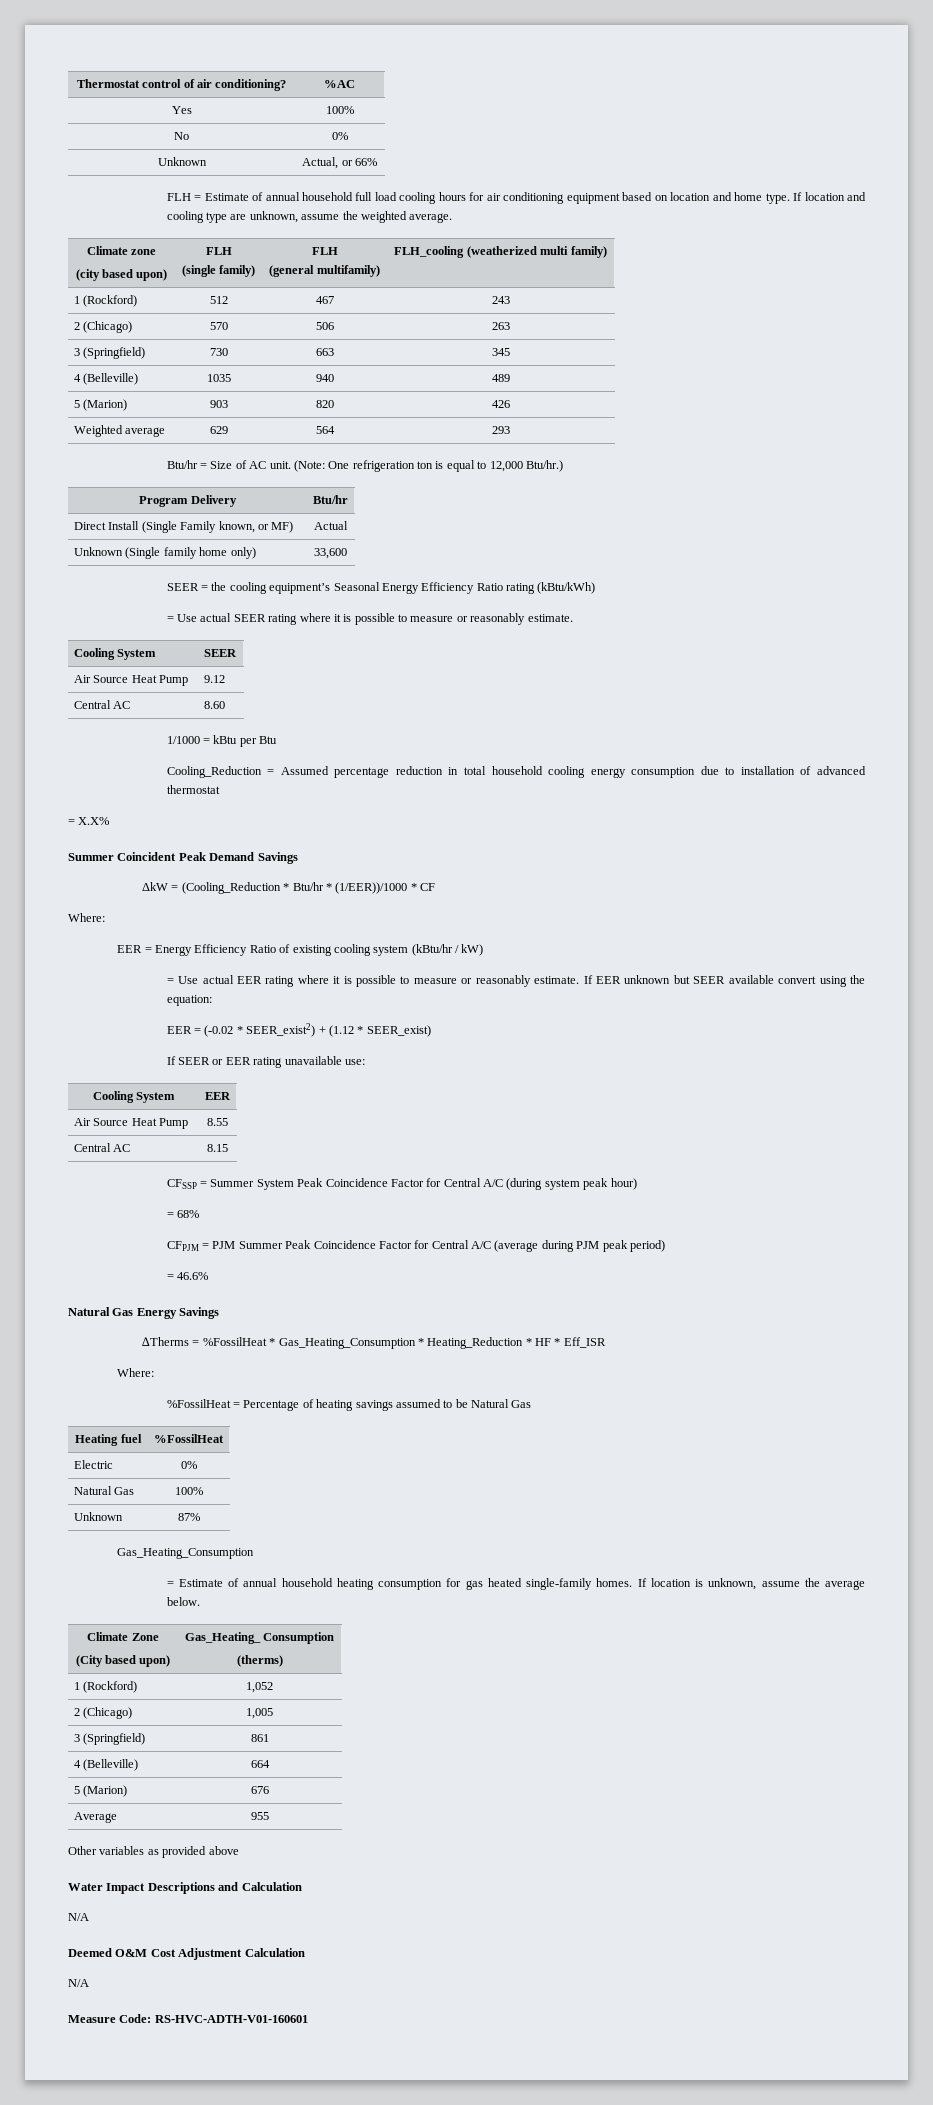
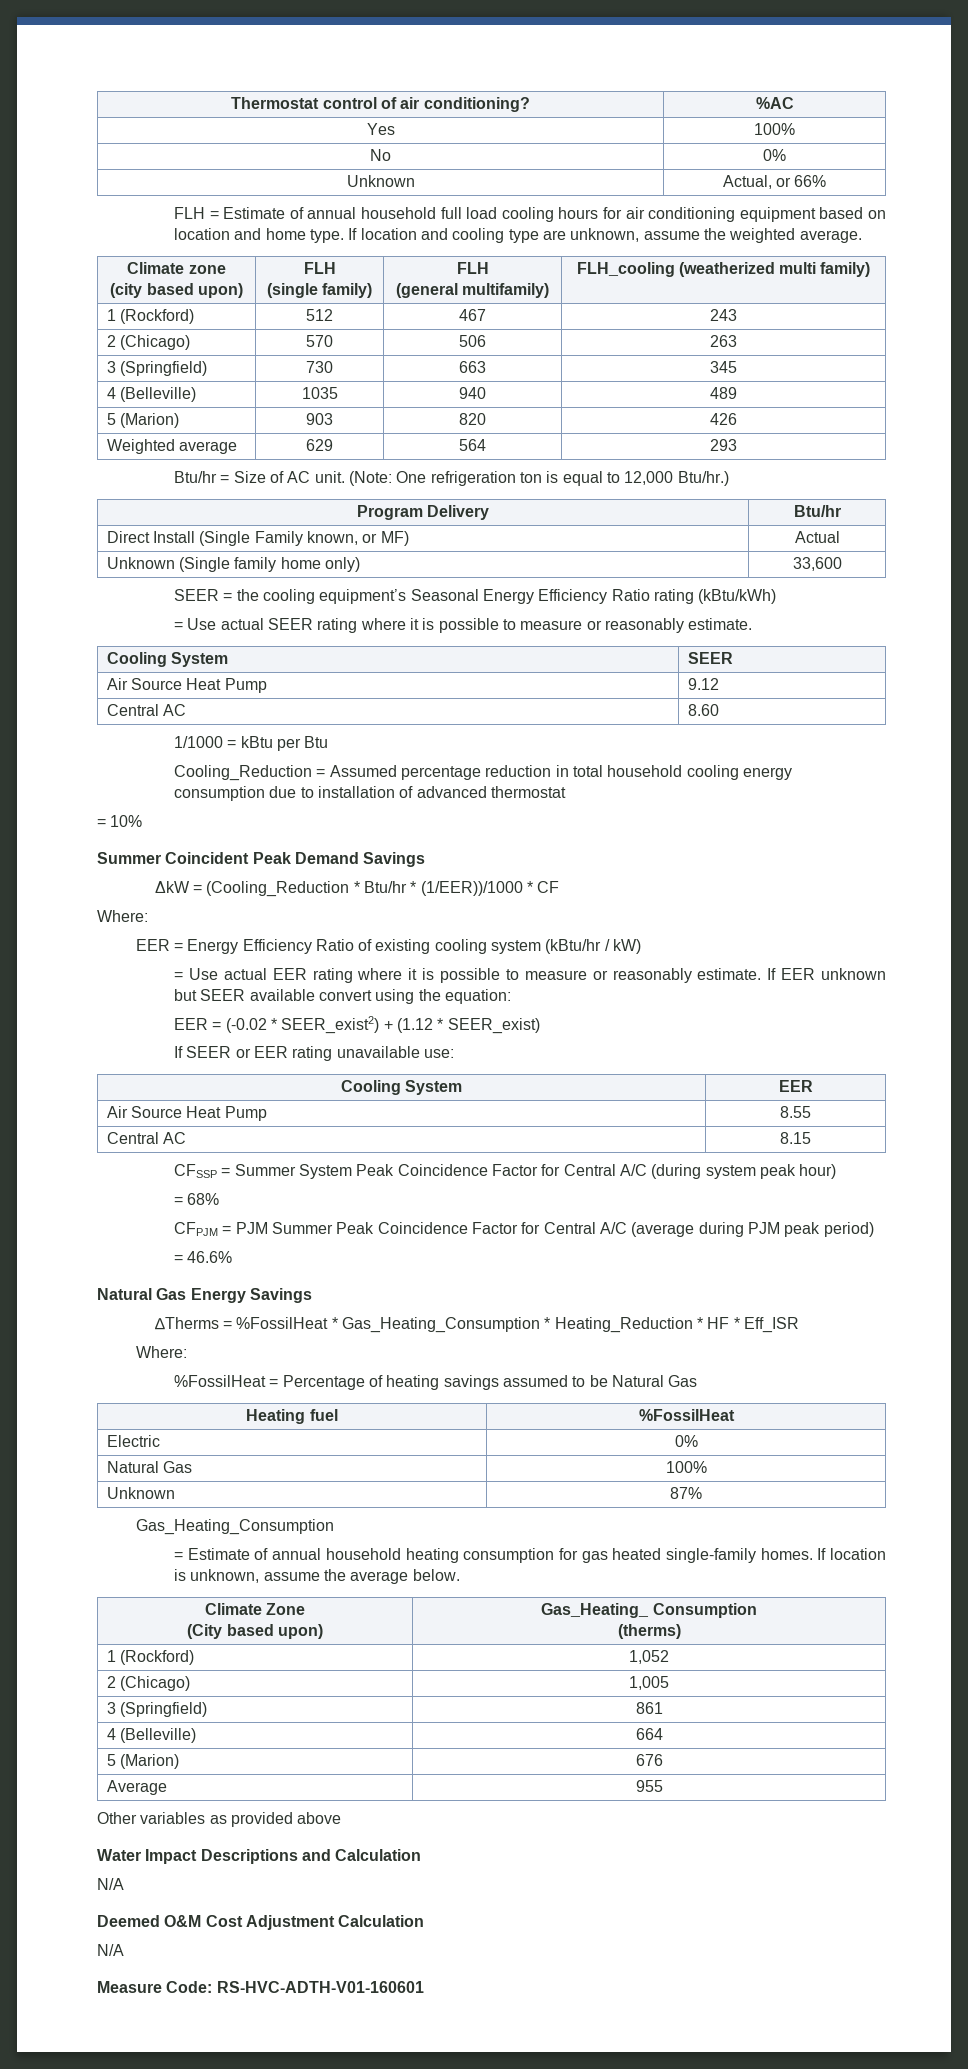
- = X.X%
+ = 10%

